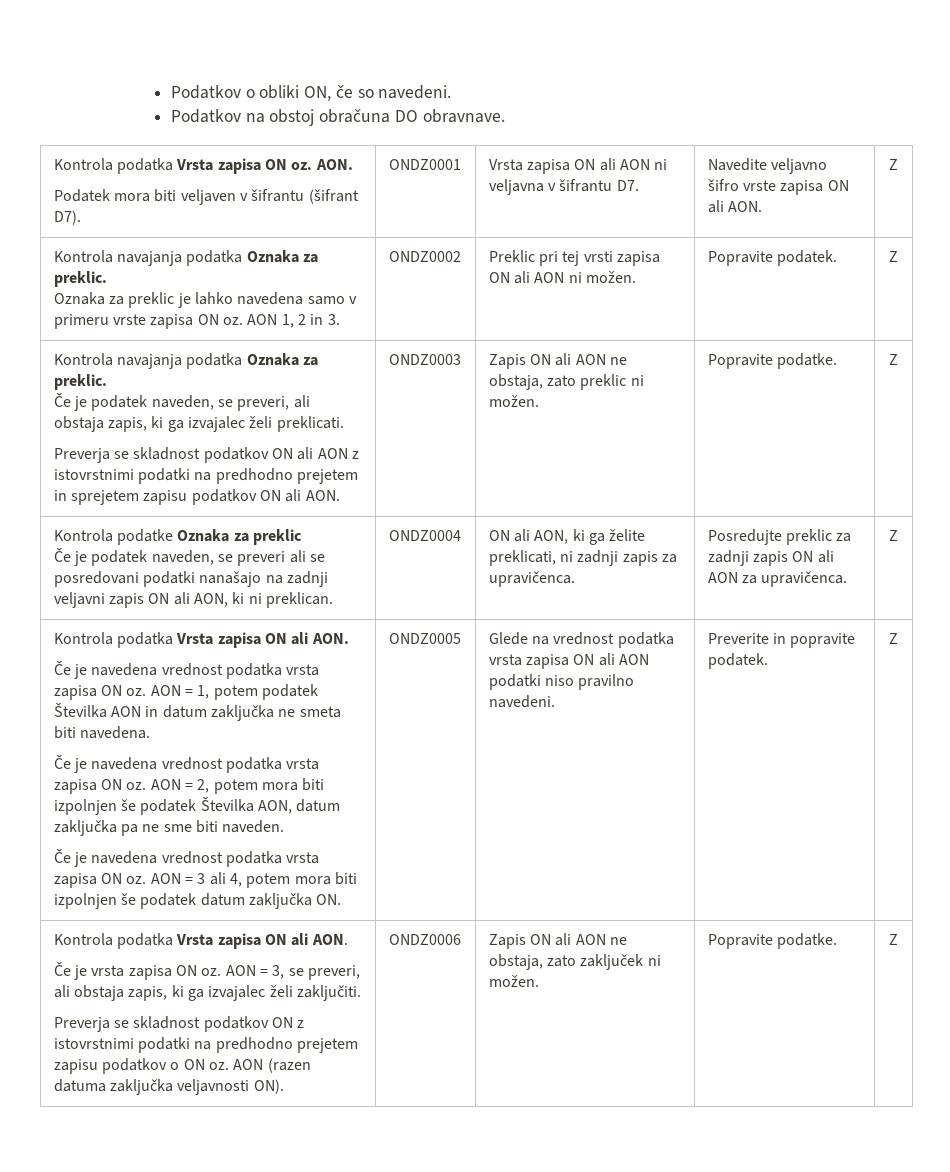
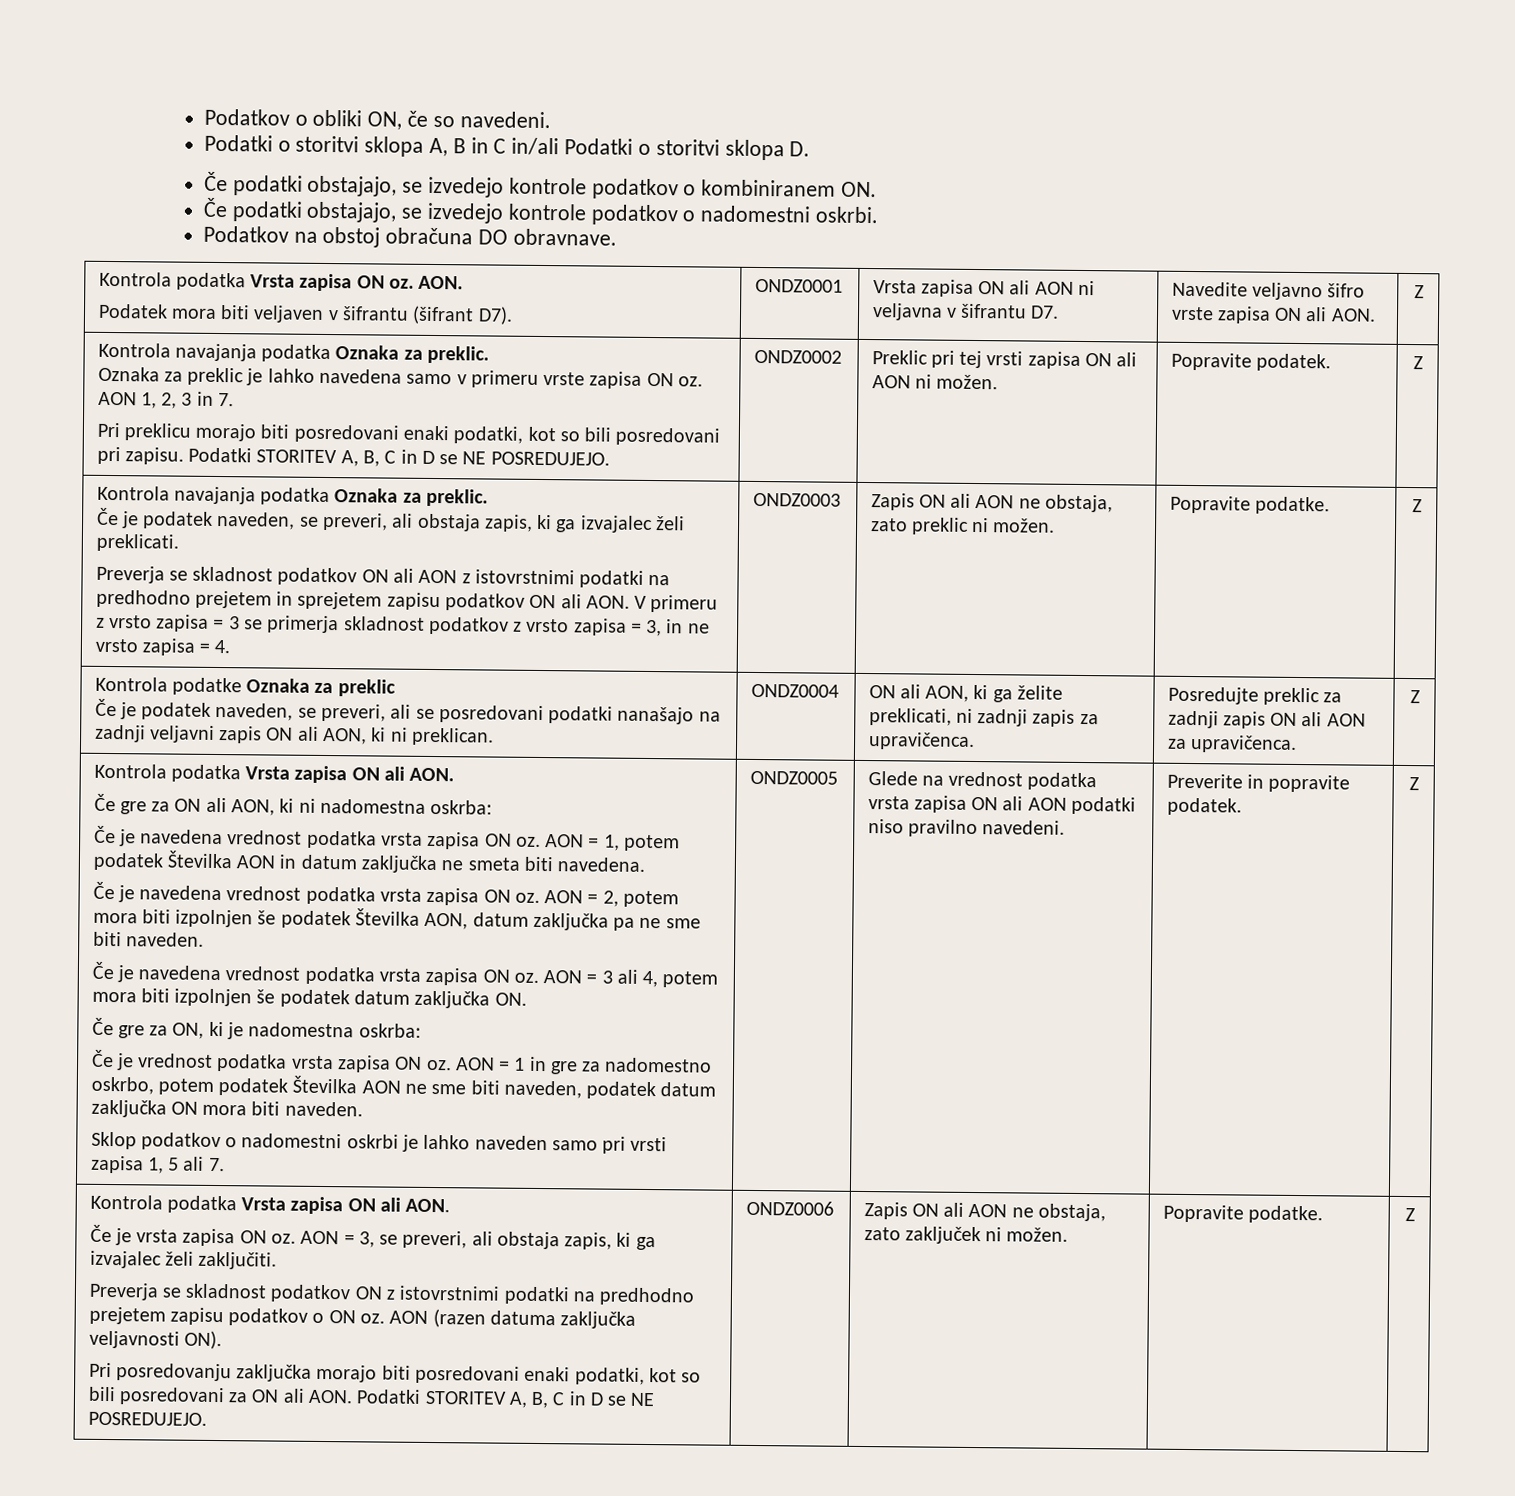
+ Podatki o storitvi sklopa A, B in C in/ali Podatki o storitvi sklopa D.
+ Če podatki obstajajo, se izvedejo kontrole podatkov o kombiniranem ON.
+ Če podatki obstajajo, se izvedejo kontrole podatkov o nadomestni oskrbi.
- AON 1, 2 in 3.
+ AON 1, 2, 3 in 7.
+ Pri preklicu morajo biti posredovani enaki podatki, kot so bili posredovani pri zapisu. Podatki STORITEV A, B, C in D se NE POSREDUJEJO.
- Preverja se skladnost podatkov ON ali AON z istovrstnimi podatki na predhodno prejetem in sprejetem zapisu podatkov ON ali AON.
+ Preverja se skladnost podatkov ON ali AON z istovrstnimi podatki na predhodno prejetem in sprejetem zapisu podatkov ON ali AON. V primeru z vrsto zapisa = 3 se primerja skladnost podatkov z vrsto zapisa = 3, in ne vrsto zapisa = 4.
- Če je podatek naveden, se preveri ali se posredovani podatki nanašajo na zadnji veljavni zapis ON ali AON, ki ni preklican.
+ Če je podatek naveden, se preveri, ali se posredovani podatki nanašajo na zadnji veljavni zapis ON ali AON, ki ni preklican.
+ Če gre za ON ali AON, ki ni nadomestna oskrba:
+ Če gre za ON, ki je nadomestna oskrba:
+ Če je vrednost podatka vrsta zapisa ON oz. AON = 1 in gre za nadomestno oskrbo, potem podatek Številka AON ne sme biti naveden, podatek datum zaključka ON mora biti naveden.
+ Sklop podatkov o nadomestni oskrbi je lahko naveden samo pri vrsti zapisa 1, 5 ali 7.
+ Pri posredovanju zaključka morajo biti posredovani enaki podatki, kot so bili posredovani za ON ali AON. Podatki STORITEV A, B, C in D se NE POSREDUJEJO.

